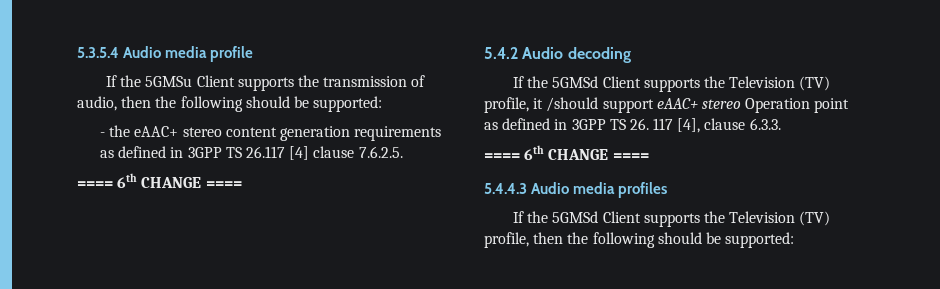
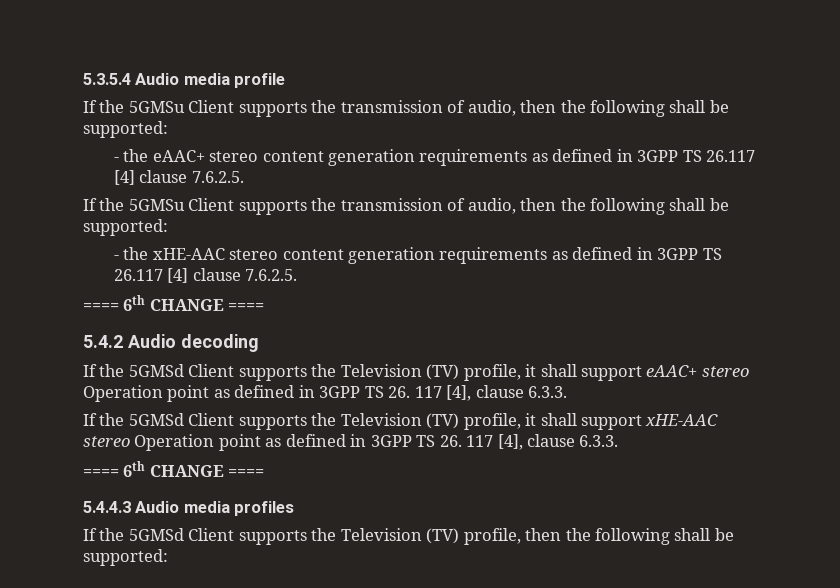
  5.3.5.4 Audio media profile
- If the 5GMSu Client supports the transmission of audio, then the following should be supported:
+ If the 5GMSu Client supports the transmission of audio, then the following shall be supported:
  - the eAAC+ stereo content generation requirements as defined in 3GPP TS 26.117 [4] clause 7.6.2.5.
+ If the 5GMSu Client supports the transmission of audio, then the following shall be supported:
+ - the xHE-AAC stereo content generation requirements as defined in 3GPP TS 26.117 [4] clause 7.6.2.5.
- If the 5GMSd Client supports the Television (TV) profile, it /should support eAAC+ stereo Operation point as defined in 3GPP TS 26. 117 [4], clause 6.3.3.
+ If the 5GMSd Client supports the Television (TV) profile, it shall support eAAC+ stereo Operation point as defined in 3GPP TS 26. 117 [4], clause 6.3.3.
+ If the 5GMSd Client supports the Television (TV) profile, it shall support xHE-AAC stereo Operation point as defined in 3GPP TS 26. 117 [4], clause 6.3.3.
- If the 5GMSd Client supports the Television (TV) profile, then the following should be supported:
+ If the 5GMSd Client supports the Television (TV) profile, then the following shall be supported:

